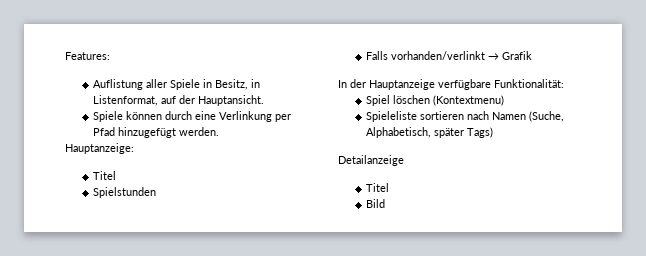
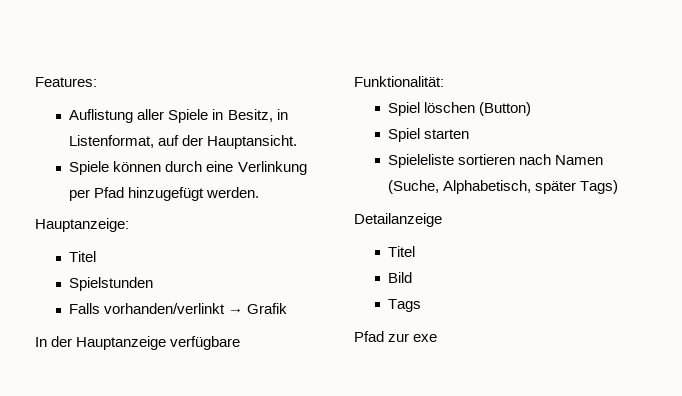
- Spiel löschen (Kontextmenu)
+ Spiel löschen (Button)
+ Spiel starten
+ Tags
+ Pfad zur exe

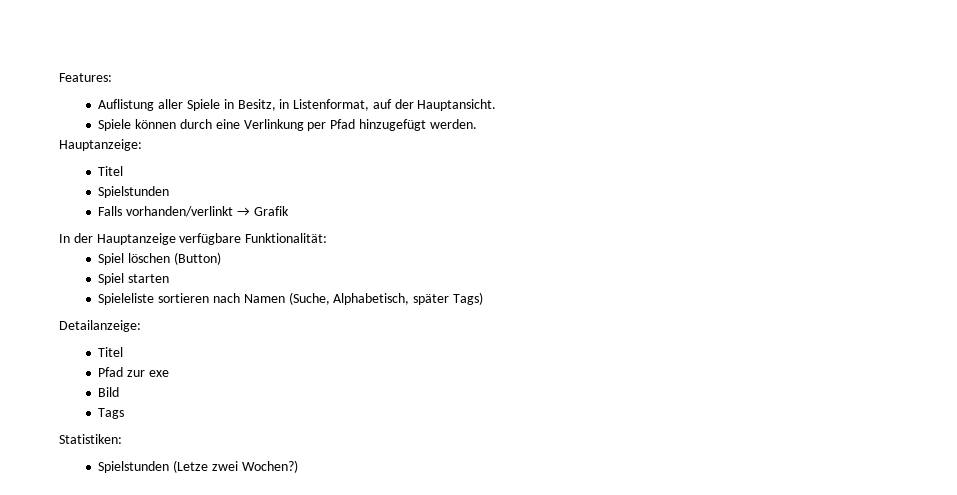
- Detailanzeige
+ Detailanzeige:
  Titel
+ Pfad zur exe
- Pfad zur exe
+ Statistiken:
+ Spielstunden (Letze zwei Wochen?)

